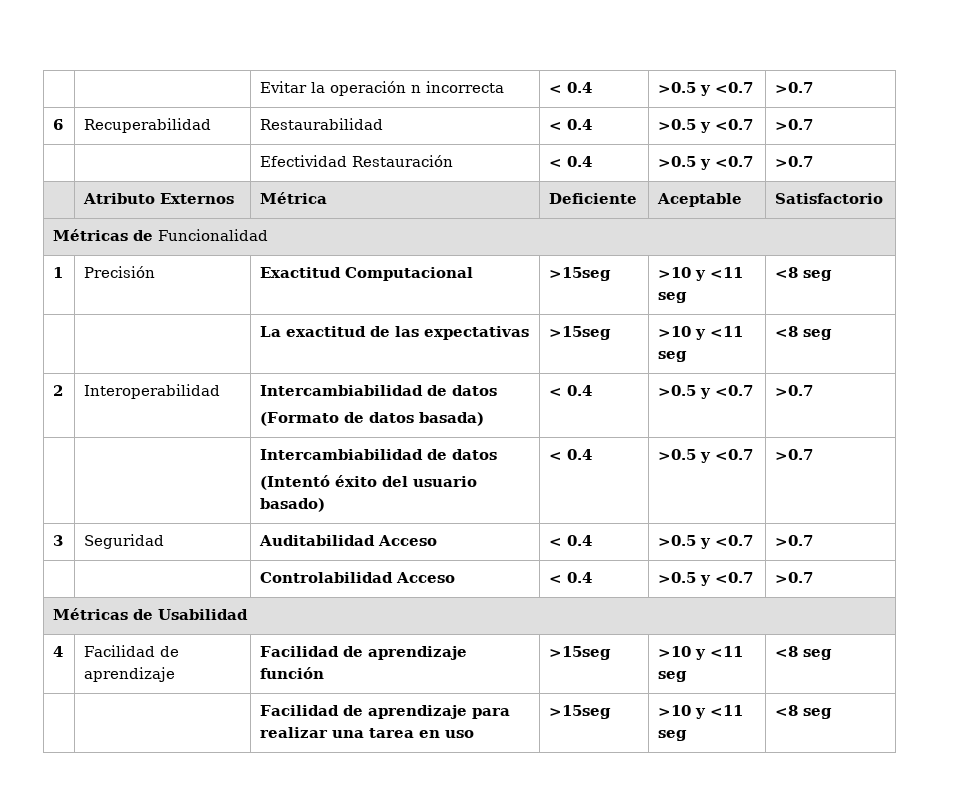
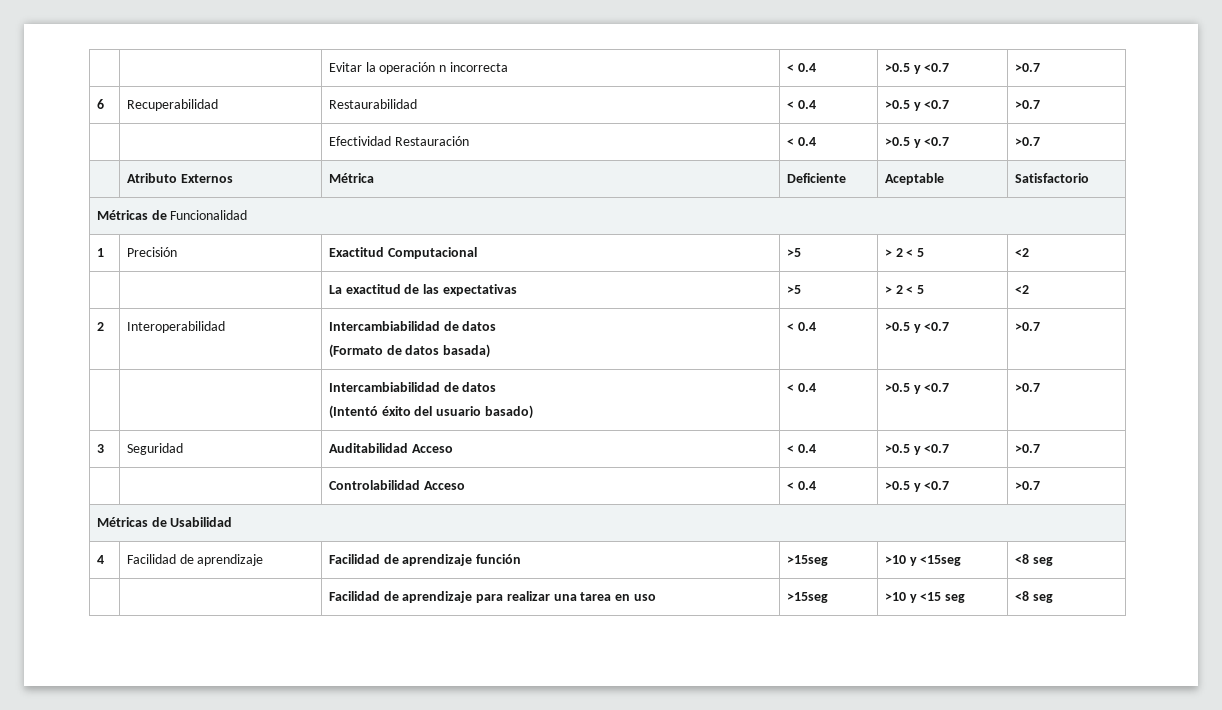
- 1 | Precisión | Exactitud Computacional | >15seg | >10 y <11 seg | <8 seg
+ 1 | Precisión | Exactitud Computacional | >5 | > 2 < 5 | <2
- | | La exactitud de las expectativas | >15seg | >10 y <11 seg | <8 seg
+ | | La exactitud de las expectativas | >5 | > 2 < 5 | <2
- 4 | Facilidad de aprendizaje | Facilidad de aprendizaje función | >15seg | >10 y <11 seg | <8 seg
+ 4 | Facilidad de aprendizaje | Facilidad de aprendizaje función | >15seg | >10 y <15seg | <8 seg
- | | Facilidad de aprendizaje para realizar una tarea en uso | >15seg | >10 y <11 seg | <8 seg
+ | | Facilidad de aprendizaje para realizar una tarea en uso | >15seg | >10 y <15 seg | <8 seg

